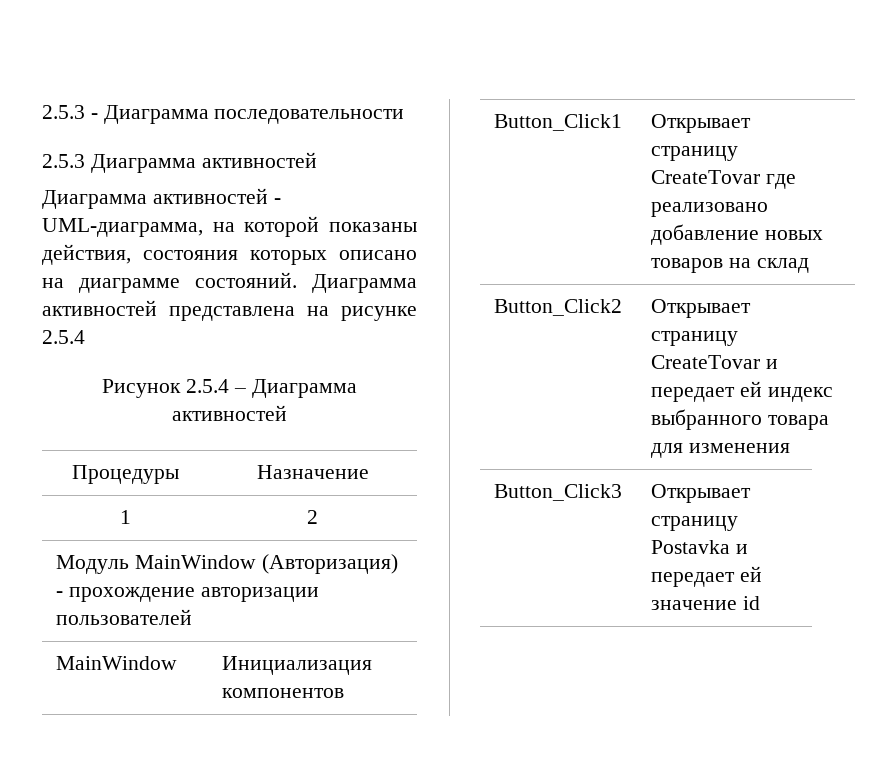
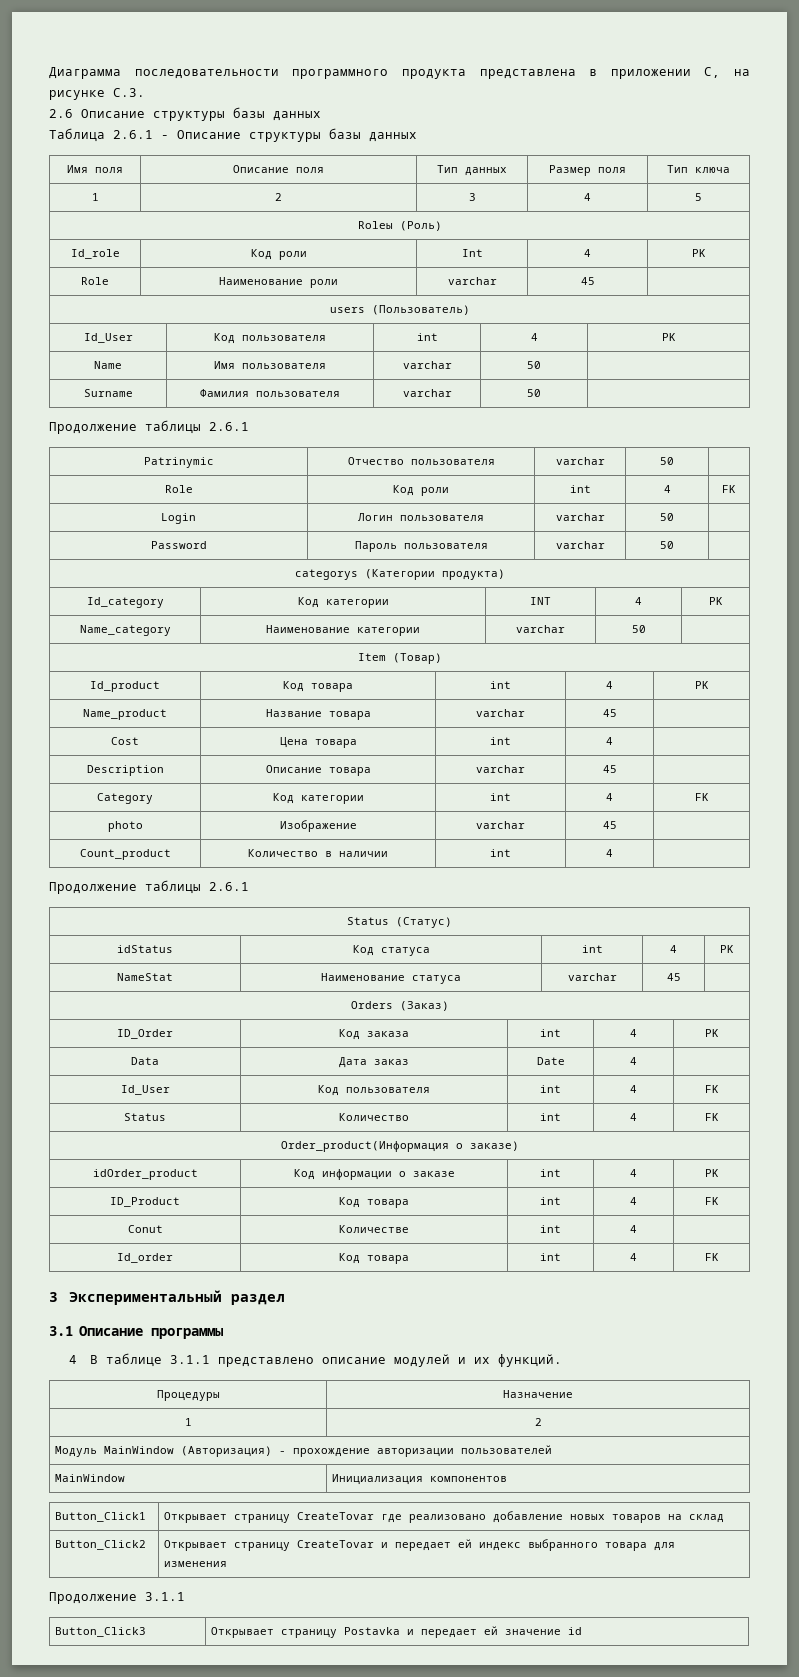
- 2.5.3 - Диаграмма последовательности
- 2.5.3 Диаграмма активностей
- Диаграмма активностей - UML-диаграмма, на которой показаны действия, состояния которых описано на диаграмме состояний. Диаграмма активностей представлена на рисунке 2.5.4
- Рисунок 2.5.4 – Диаграмма активностей
+ Диаграмма последовательности программного продукта представлена в приложении C, на рисунке C.3.
+ 2.6 Описание структуры базы данных
+ Таблица 2.6.1 - Описание структуры базы данных
+ Имя поля | Описание поля | Тип данных | Размер поля | Тип ключа
+ 1 | 2 | 3 | 4 | 5
+ Roleы (Роль)
+ Id_role | Код роли | Int | 4 | PK
+ Role | Наименование роли | varchar | 45 |
+ users (Пользователь)
+ Id_User | Код пользователя | int | 4 | PK
+ Name | Имя пользователя | varchar | 50 |
+ Surname | Фамилия пользователя | varchar | 50 |
+ Продолжение таблицы 2.6.1
+ Patrinymic | Отчество пользователя | varchar | 50 |
+ Role | Код роли | int | 4 | FK
+ Login | Логин пользователя | varchar | 50 |
+ Password | Пароль пользователя | varchar | 50 |
+ categorys (Категории продукта)
+ Id_category | Код категории | INT | 4 | PK
+ Name_category | Наименование категории | varchar | 50 |
+ Item (Товар)
+ Id_product | Код товара | int | 4 | PK
+ Name_product | Название товара | varchar | 45 |
+ Cost | Цена товара | int | 4 |
+ Description | Описание товара | varchar | 45 |
+ Category | Код категории | int | 4 | FK
+ photo | Изображение | varchar | 45 |
+ Count_product | Количество в наличии | int | 4 |
+ Продолжение таблицы 2.6.1
+ Status (Статус)
+ idStatus | Код статуса | int | 4 | PK
+ NameStat | Наименование статуса | varchar | 45 |
+ Orders (Заказ)
+ ID_Order | Код заказа | int | 4 | PK
+ Data | Дата заказ | Date | 4 |
+ Id_User | Код пользователя | int | 4 | FK
+ Status | Количество | int | 4 | FK
+ Order_product(Информация о заказе)
+ idOrder_product | Код информации о заказе | int | 4 | PK
+ ID_Product | Код товара | int | 4 | FK
+ Conut | Количестве | int | 4 |
+ Id_order | Код товара | int | 4 | FK
+ 3 Экспериментальный раздел
+ 3.1 Описание программы
+ 4 В таблице 3.1.1 представлено описание модулей и их функций.
+ Продолжение 3.1.1

